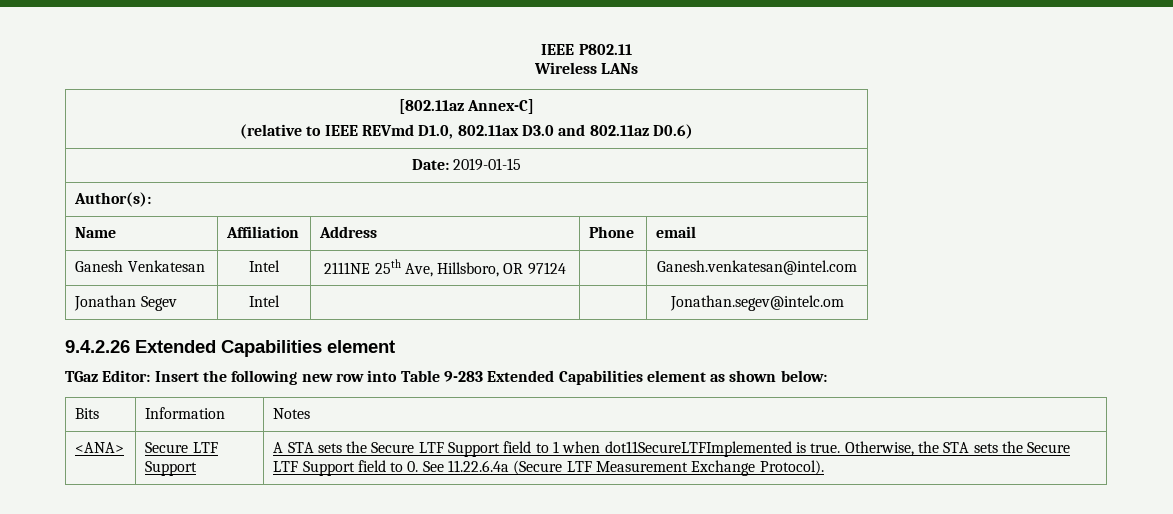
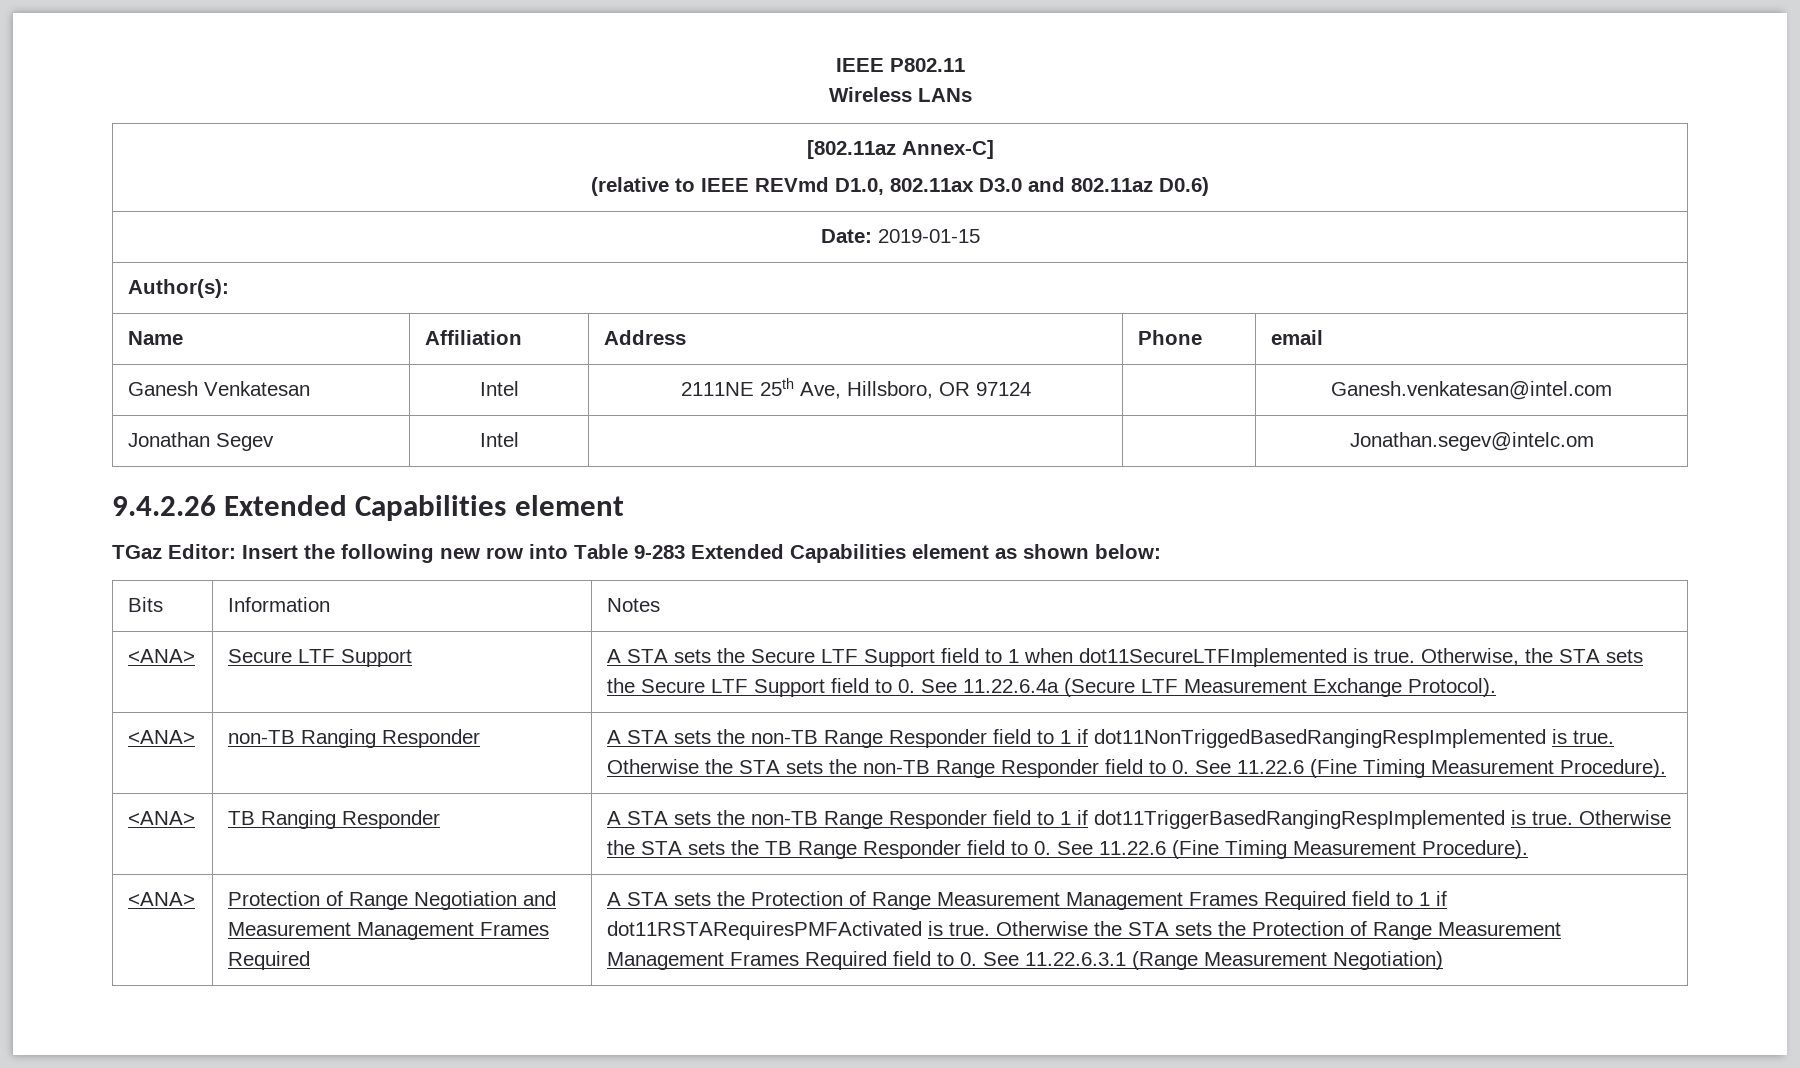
+ <ANA> | non-TB Ranging Responder | A STA sets the non-TB Range Responder field to 1 if dot11NonTriggedBasedRangingRespImplemented is true. Otherwise the STA sets the non-TB Range Responder field to 0. See 11.22.6 (Fine Timing Measurement Procedure).
+ <ANA> | TB Ranging Responder | A STA sets the non-TB Range Responder field to 1 if dot11TriggerBasedRangingRespImplemented is true. Otherwise the STA sets the TB Range Responder field to 0. See 11.22.6 (Fine Timing Measurement Procedure).
+ <ANA> | Protection of Range Negotiation and Measurement Management Frames Required | A STA sets the Protection of Range Measurement Management Frames Required field to 1 if dot11RSTARequiresPMFActivated is true. Otherwise the STA sets the Protection of Range Measurement Management Frames Required field to 0. See 11.22.6.3.1 (Range Measurement Negotiation)

